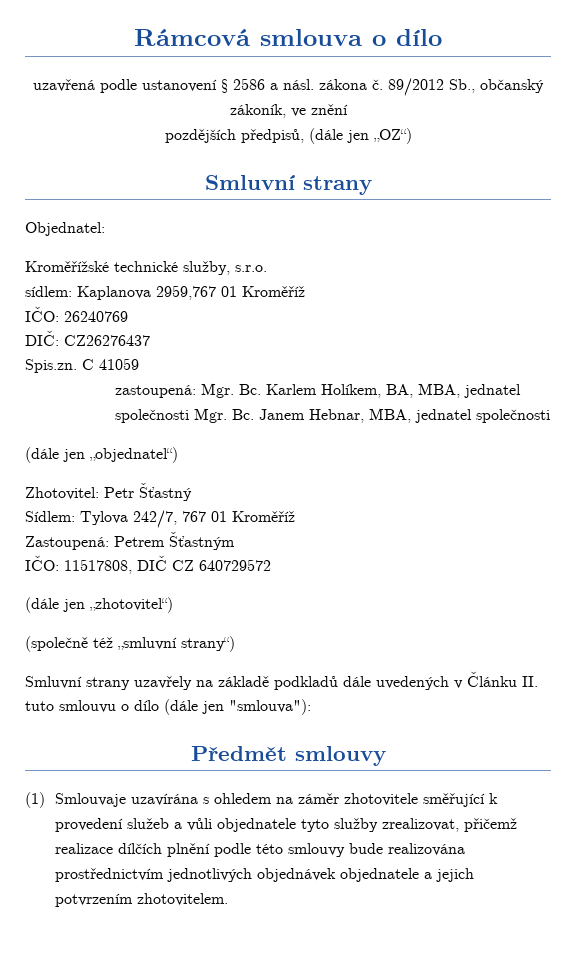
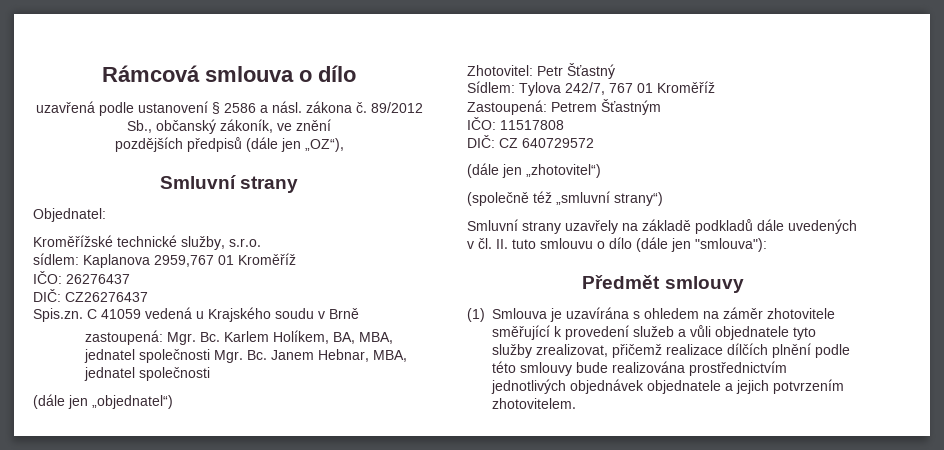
- pozdějších předpisů, (dále jen „OZ“)
+ pozdějších předpisů (dále jen „OZ“),
- IČO: 26240769
+ IČO: 26276437
- Spis.zn. C 41059
+ Spis.zn. C 41059 vedená u Krajského soudu v Brně
- IČO: 11517808, DIČ CZ 640729572
+ IČO: 11517808
+ DIČ: CZ 640729572
- Smluvní strany uzavřely na základě podkladů dále uvedených v Článku II. tuto smlouvu o dílo (dále jen "smlouva"):
+ Smluvní strany uzavřely na základě podkladů dále uvedených v čl. II. tuto smlouvu o dílo (dále jen "smlouva"):
- (1) Smlouvaje uzavírána s ohledem na záměr zhotovitele směřující k provedení služeb a vůli objednatele tyto služby zrealizovat, přičemž realizace dílčích plnění podle této smlouvy bude realizována prostřednictvím jednotlivých objednávek objednatele a jejich potvrzením zhotovitelem.
+ (1) Smlouva je uzavírána s ohledem na záměr zhotovitele směřující k provedení služeb a vůli objednatele tyto služby zrealizovat, přičemž realizace dílčích plnění podle této smlouvy bude realizována prostřednictvím jednotlivých objednávek objednatele a jejich potvrzením zhotovitelem.

